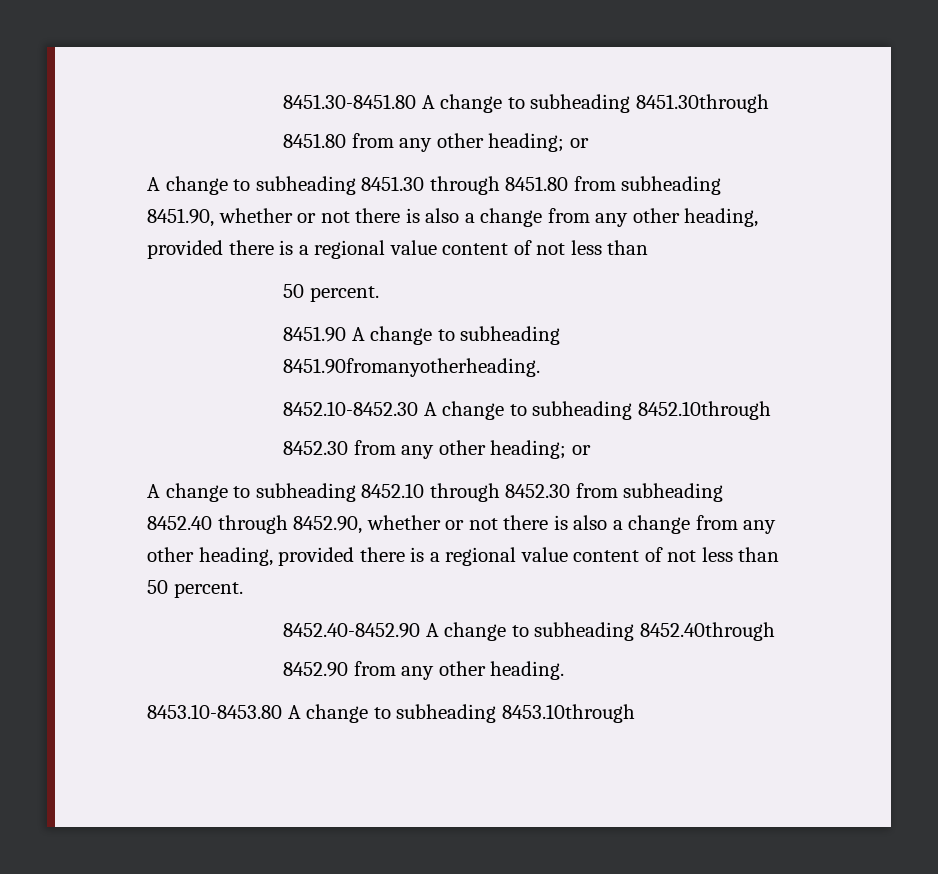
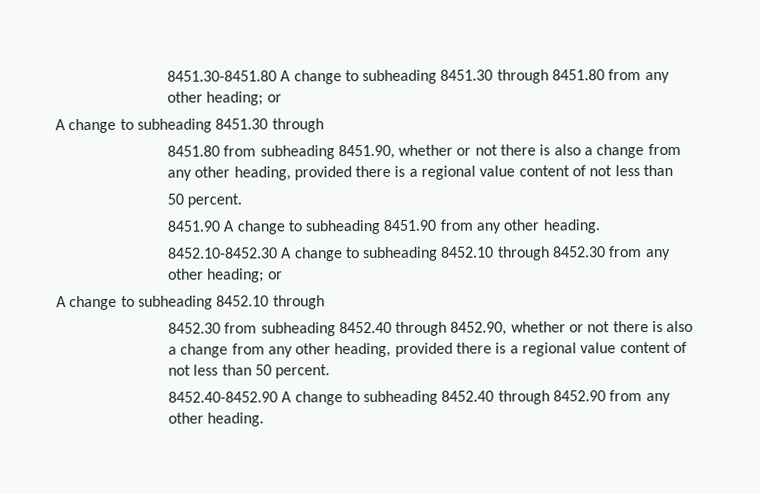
- 8451.30-8451.80 A change to subheading 8451.30through
- 8451.80 from any other heading; or
- A change to subheading 8451.30 through 8451.80 from subheading 8451.90, whether or not there is also a change from any other heading, provided there is a regional value content of not less than
+ 8451.30-8451.80 A change to subheading 8451.30 through 8451.80 from any other heading; or
+ A change to subheading 8451.30 through
+ 8451.80 from subheading 8451.90, whether or not there is also a change from any other heading, provided there is a regional value content of not less than
- 8451.90 A change to subheading 8451.90fromanyotherheading.
+ 8451.90 A change to subheading 8451.90 from any other heading.
- 8452.10-8452.30 A change to subheading 8452.10through
- 8452.30 from any other heading; or
- A change to subheading 8452.10 through 8452.30 from subheading 8452.40 through 8452.90, whether or not there is also a change from any other heading, provided there is a regional value content of not less than 50 percent.
+ 8452.10-8452.30 A change to subheading 8452.10 through 8452.30 from any other heading; or
+ A change to subheading 8452.10 through
+ 8452.30 from subheading 8452.40 through 8452.90, whether or not there is also a change from any other heading, provided there is a regional value content of not less than 50 percent.
- 8452.40-8452.90 A change to subheading 8452.40through
- 8452.90 from any other heading.
+ 8452.40-8452.90 A change to subheading 8452.40 through 8452.90 from any other heading.
- 8453.10-8453.80 A change to subheading 8453.10through

